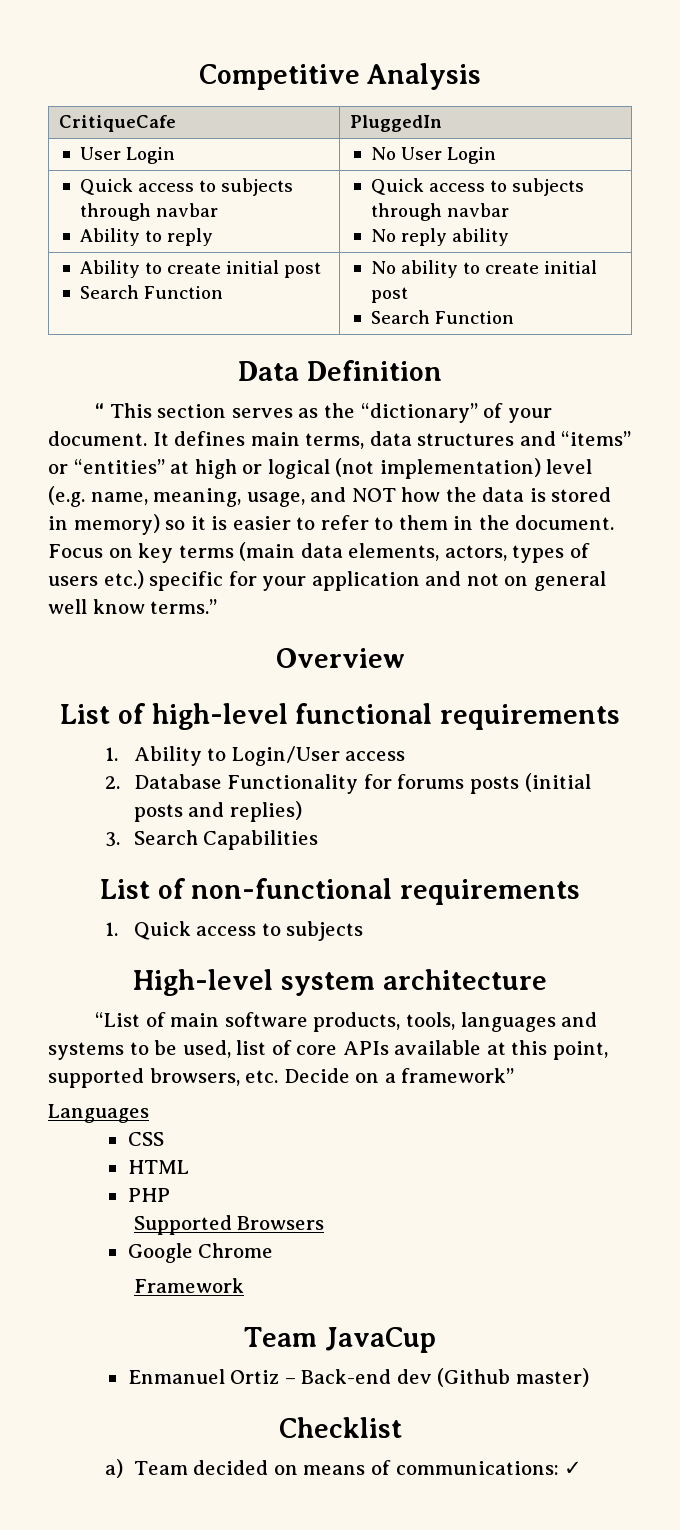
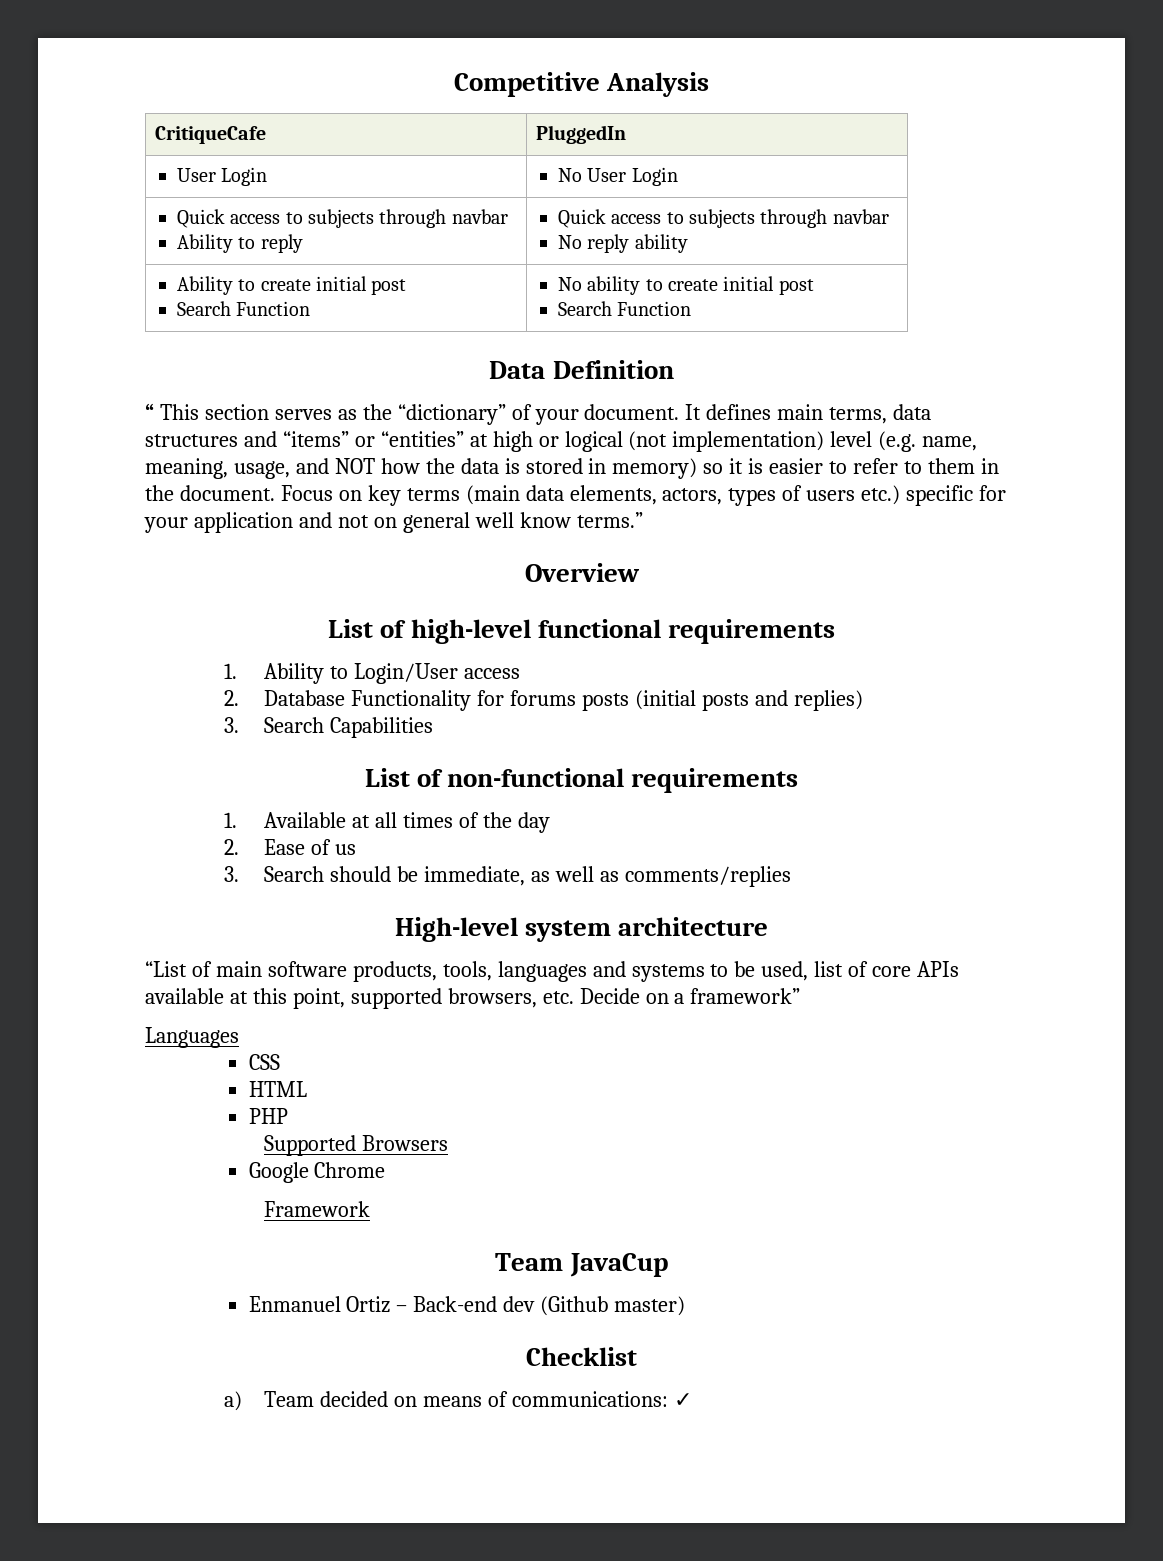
- 1. Quick access to subjects
+ 1. Available at all times of the day
+ 2. Ease of us
+ 3. Search should be immediate, as well as comments/replies

